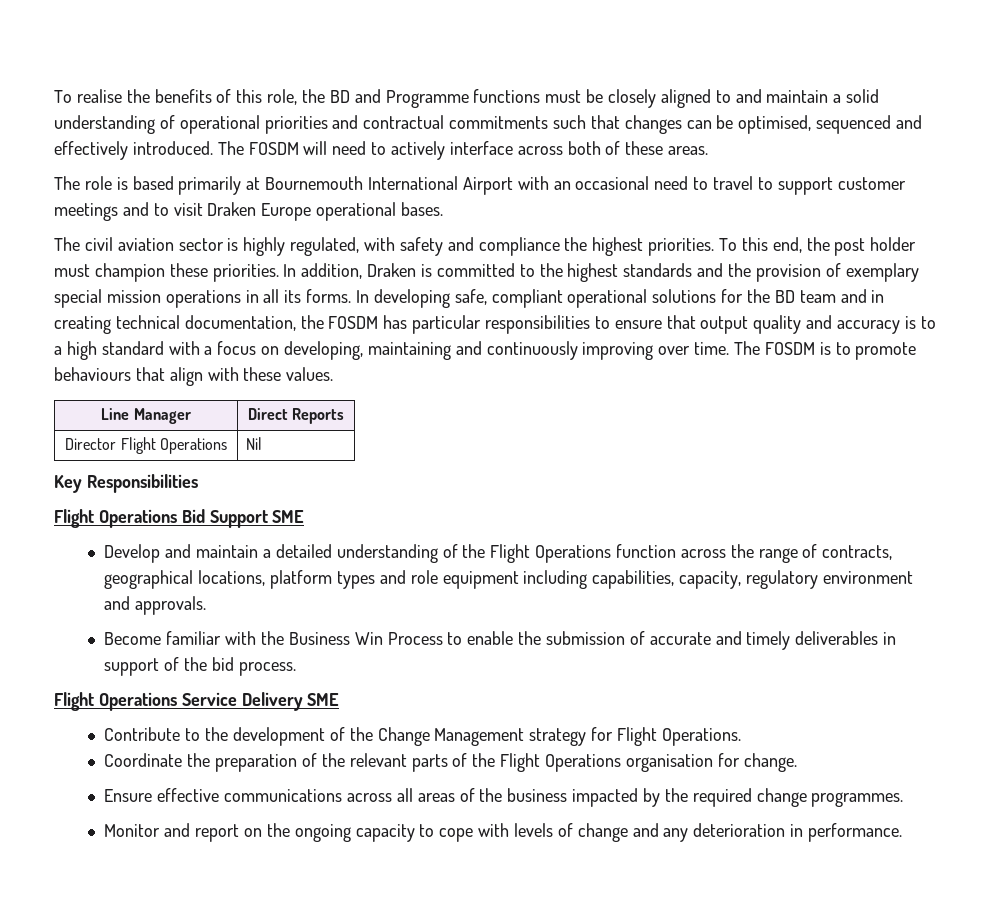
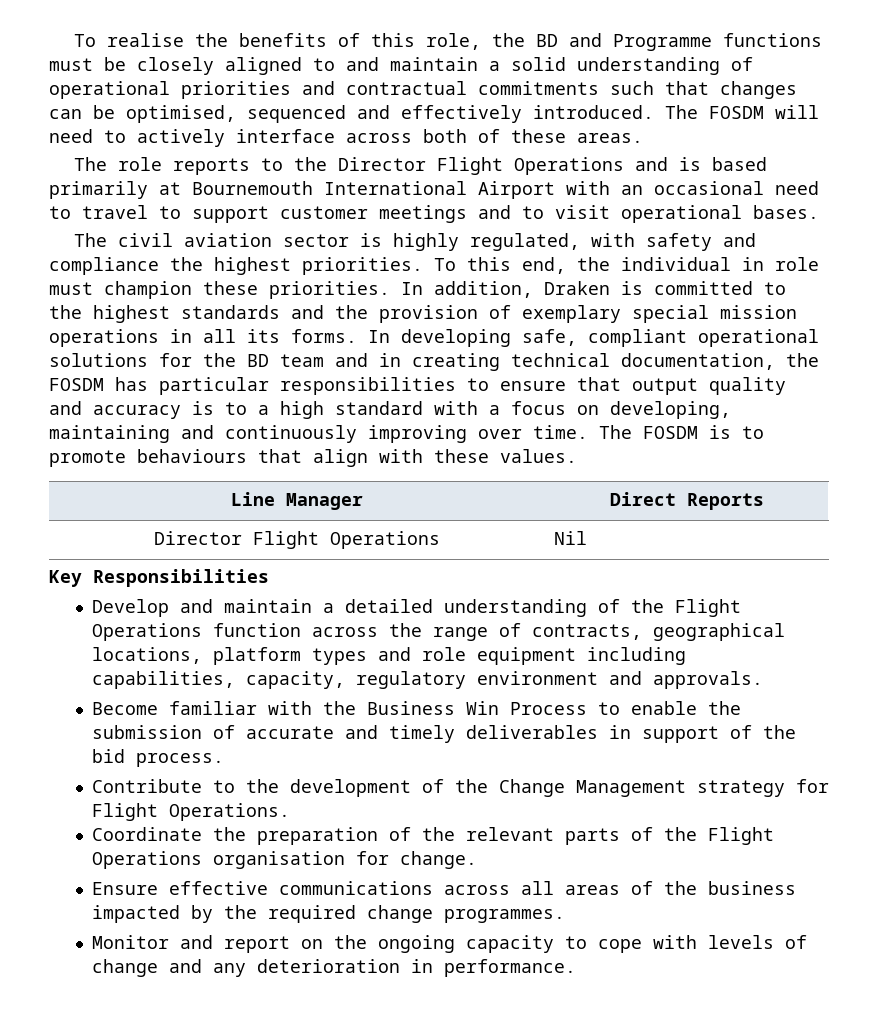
- The role is based primarily at Bournemouth International Airport with an occasional need to travel to support customer meetings and to visit Draken Europe operational bases.
+ The role reports to the Director Flight Operations and is based primarily at Bournemouth International Airport with an occasional need to travel to support customer meetings and to visit operational bases.
- To this end, the post holder must champion these priorities.
+ To this end, the individual in role must champion these priorities.
- Flight Operations Bid Support SME
- Flight Operations Service Delivery SME

